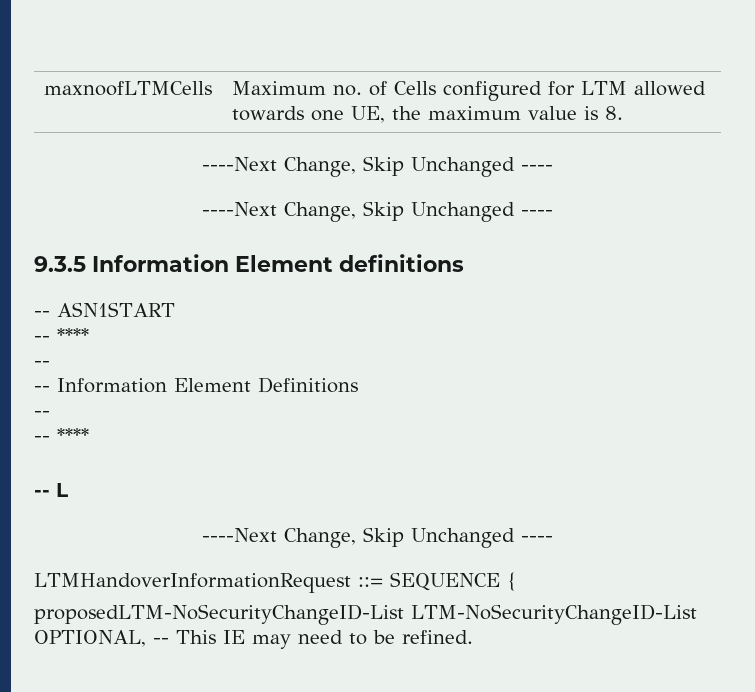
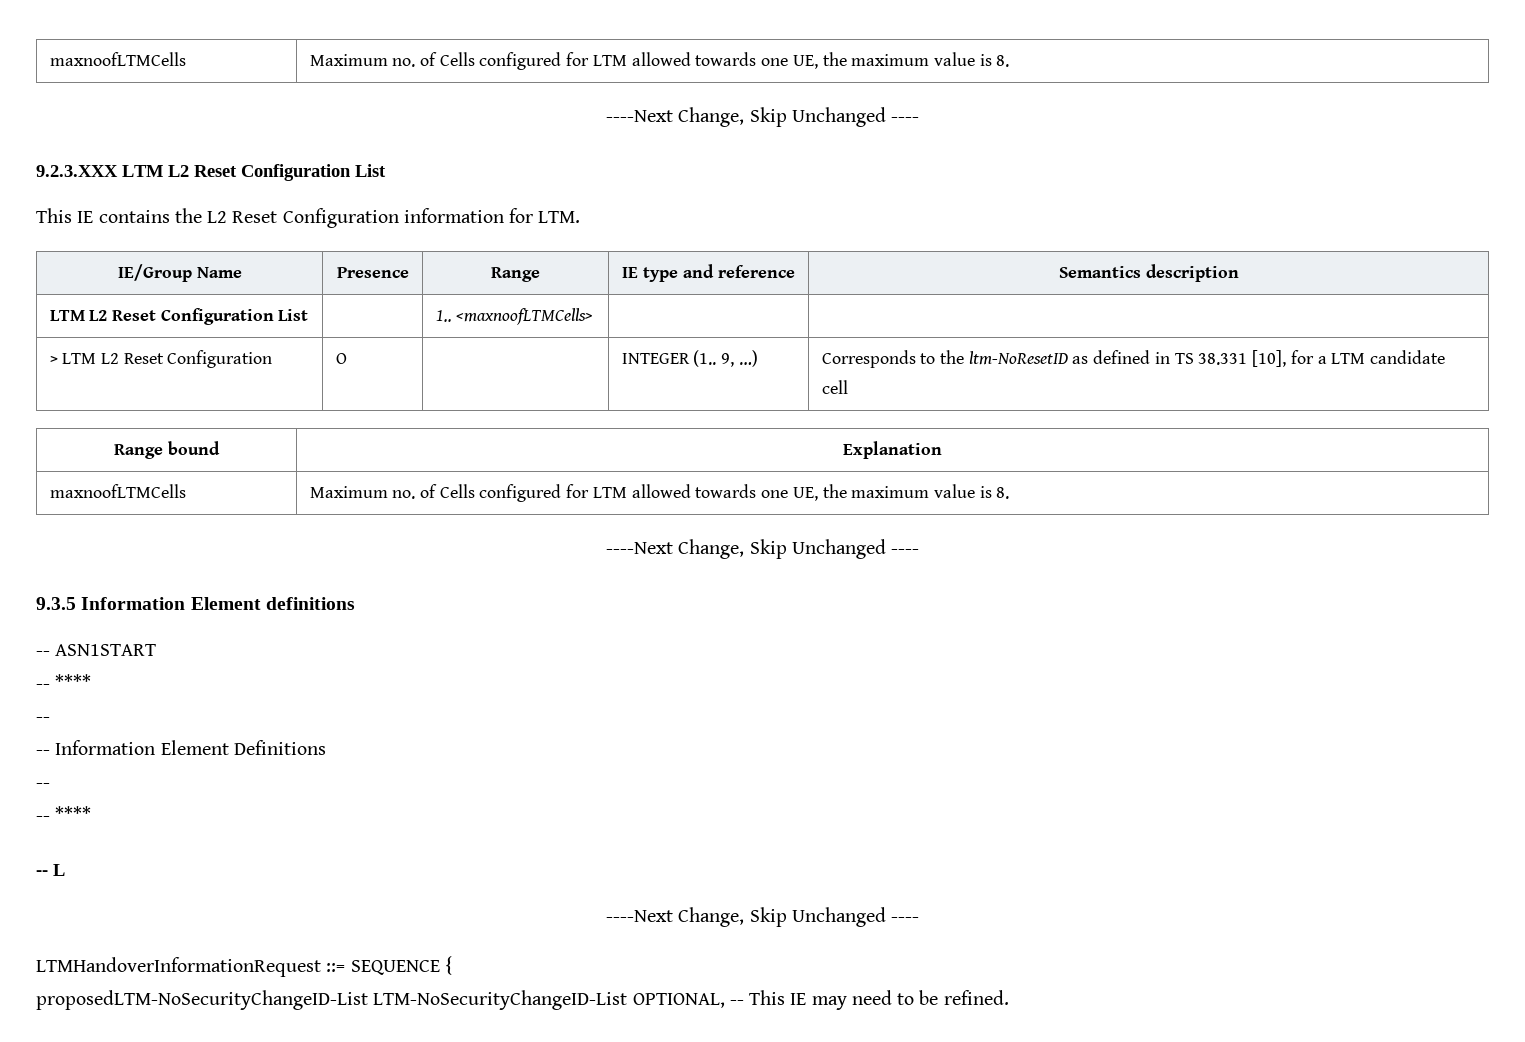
+ 9.2.3.XXX LTM L2 Reset Configuration List
+ This IE contains the L2 Reset Configuration information for LTM.
+ IE/Group Name | Presence | Range | IE type and reference | Semantics description
+ LTM L2 Reset Configuration List | | 1.. <maxnoofLTMCells> | |
+ > LTM L2 Reset Configuration | O | | INTEGER (1.. 9, …) | Corresponds to the ltm-NoResetID as defined in TS 38.331 [10], for a LTM candidate cell
+ Range bound | Explanation
+ maxnoofLTMCells | Maximum no. of Cells configured for LTM allowed towards one UE, the maximum value is 8.

